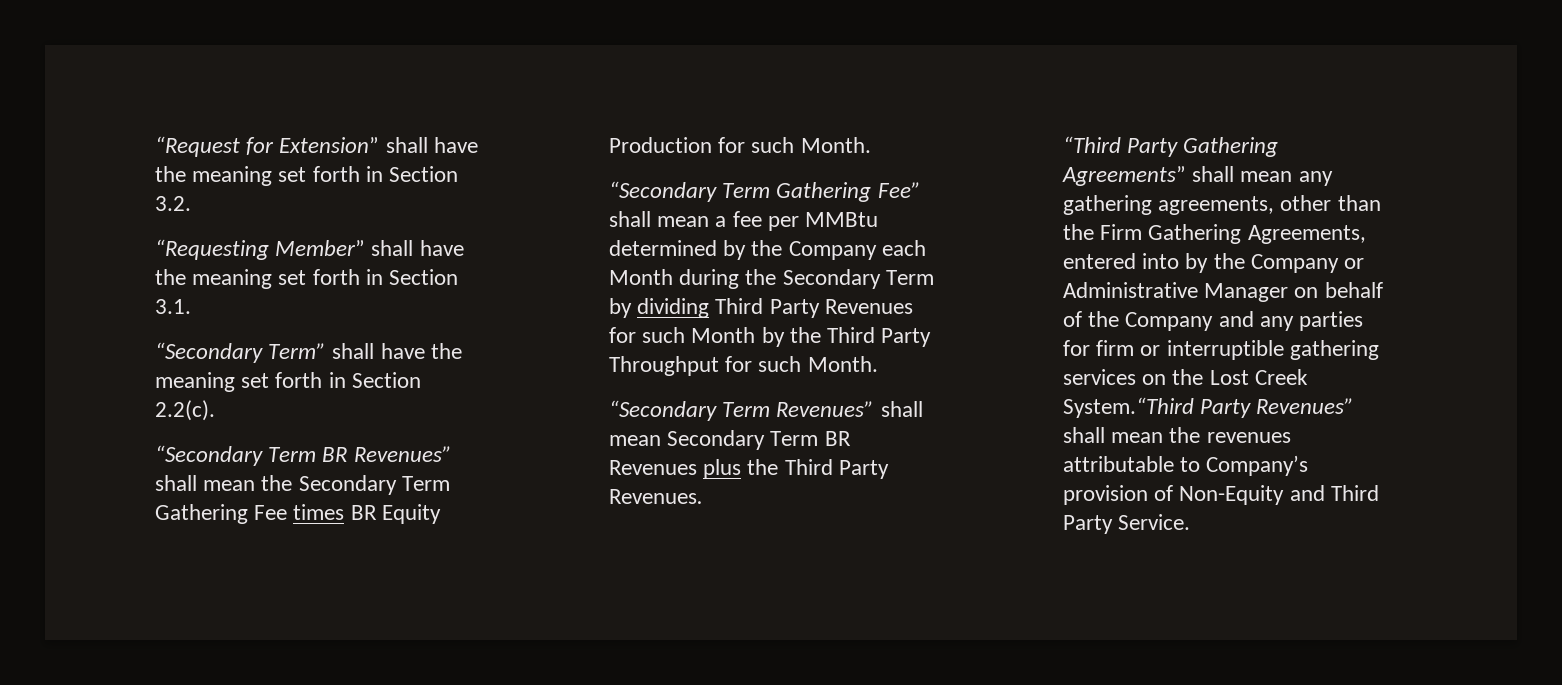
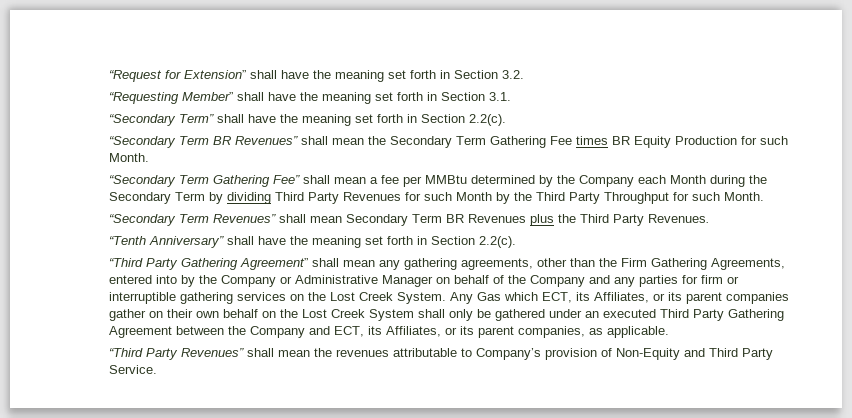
+ “Tenth Anniversary” shall have the meaning set forth in Section 2.2(c).
- “Third Party Gathering Agreements” shall mean any gathering agreements, other than the Firm Gathering Agreements, entered into by the Company or Administrative Manager on behalf of the Company and any parties for firm or interruptible gathering services on the Lost Creek System.“Third Party Revenues” shall mean the revenues attributable to Company’s provision of Non-Equity and Third Party Service.
+ “Third Party Gathering Agreement” shall mean any gathering agreements, other than the Firm Gathering Agreements, entered into by the Company or Administrative Manager on behalf of the Company and any parties for firm or interruptible gathering services on the Lost Creek System. Any Gas which ECT, its Affiliates, or its parent companies gather on their own behalf on the Lost Creek System shall only be gathered under an executed Third Party Gathering Agreement between the Company and ECT, its Affiliates, or its parent companies, as applicable.
+ “Third Party Revenues” shall mean the revenues attributable to Company’s provision of Non-Equity and Third Party Service.

